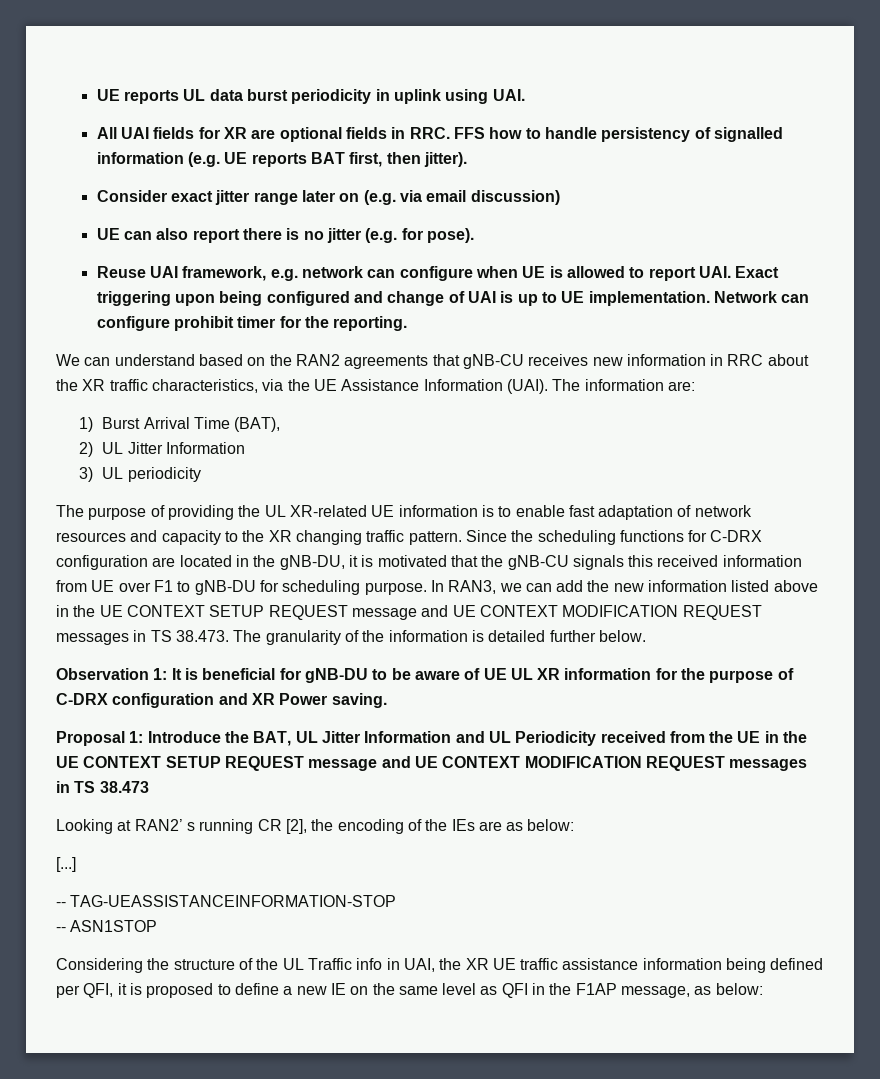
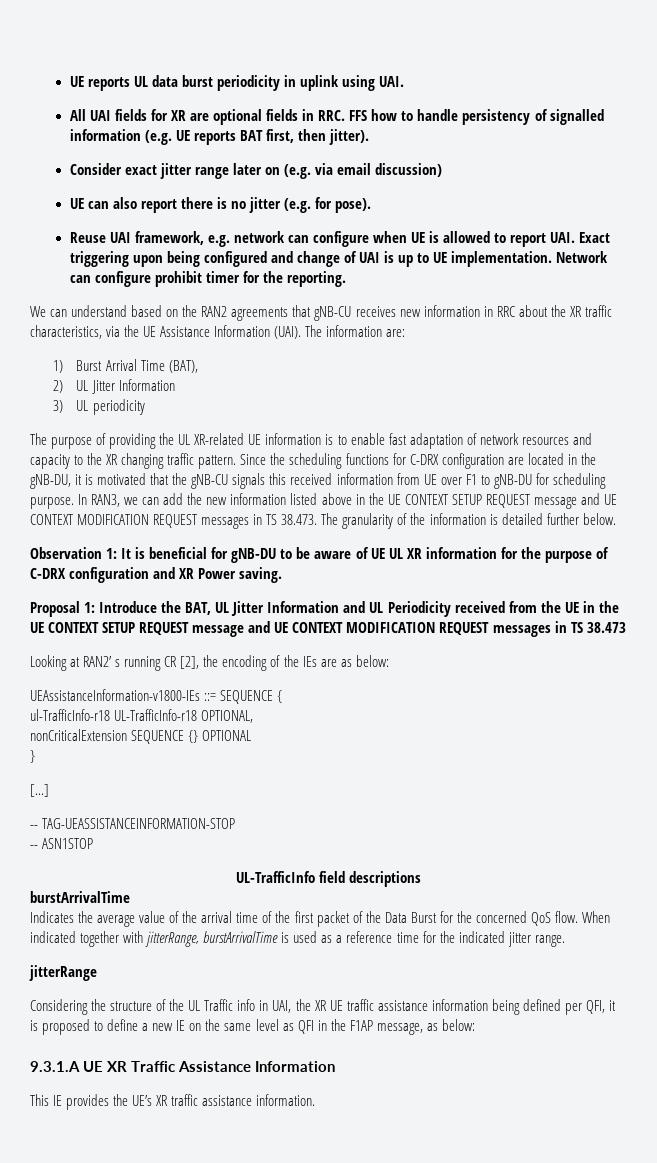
+ UEAssistanceInformation-v1800-IEs ::= SEQUENCE {
+ ul-TrafficInfo-r18 UL-TrafficInfo-r18 OPTIONAL,
+ nonCriticalExtension SEQUENCE {} OPTIONAL
+ }
+ UL-TrafficInfo field descriptions
+ burstArrivalTime
+ Indicates the average value of the arrival time of the first packet of the Data Burst for the concerned QoS flow. When indicated together with jitterRange, burstArrivalTime is used as a reference time for the indicated jitter range.
+ jitterRange
+ 9.3.1.A UE XR Traffic Assistance Information
+ This IE provides the UE’s XR traffic assistance information.

